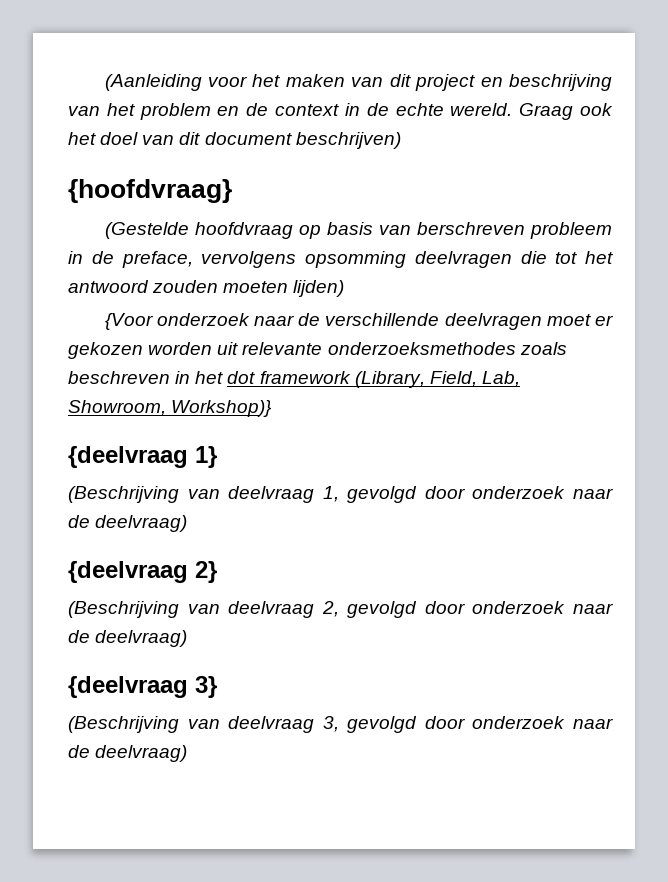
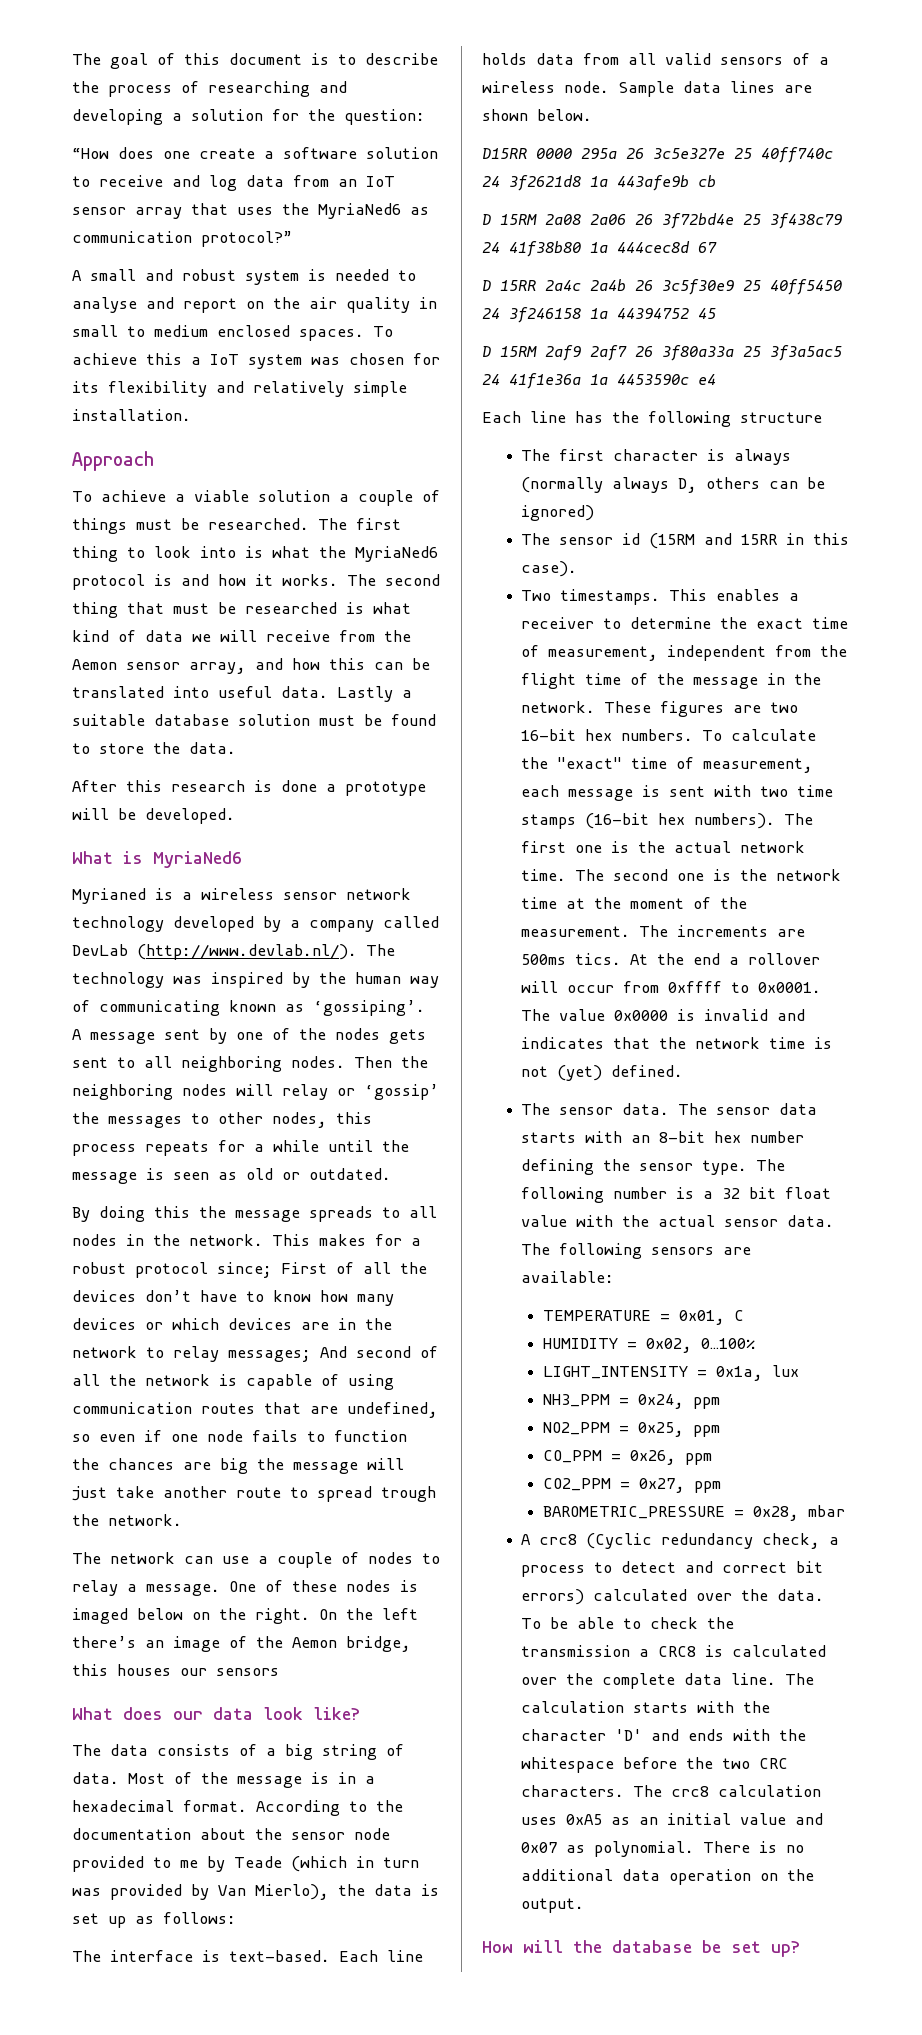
- (Aanleiding voor het maken van dit project en beschrijving van het problem en de context in de echte wereld. Graag ook het doel van dit document beschrijven)
- {hoofdvraag}
- (Gestelde hoofdvraag op basis van berschreven probleem in de preface, vervolgens opsomming deelvragen die tot het antwoord zouden moeten lijden)
- {Voor onderzoek naar de verschillende deelvragen moet er gekozen worden uit relevante onderzoeksmethodes zoals beschreven in het dot framework (Library, Field, Lab, Showroom, Workshop)}
- {deelvraag 1}
- (Beschrijving van deelvraag 1, gevolgd door onderzoek naar de deelvraag)
- {deelvraag 2}
- (Beschrijving van deelvraag 2, gevolgd door onderzoek naar de deelvraag)
- {deelvraag 3}
- (Beschrijving van deelvraag 3, gevolgd door onderzoek naar de deelvraag)
+ The goal of this document is to describe the process of researching and developing a solution for the question:
+ “How does one create a software solution to receive and log data from an IoT sensor array that uses the MyriaNed6 as communication protocol?”
+ A small and robust system is needed to analyse and report on the air quality in small to medium enclosed spaces. To achieve this a IoT system was chosen for its flexibility and relatively simple installation.
+ Approach
+ To achieve a viable solution a couple of things must be researched. The first thing to look into is what the MyriaNed6 protocol is and how it works. The second thing that must be researched is what kind of data we will receive from the Aemon sensor array, and how this can be translated into useful data. Lastly a suitable database solution must be found to store the data.
+ After this research is done a prototype will be developed.
+ What is MyriaNed6
+ Myrianed is a wireless sensor network technology developed by a company called DevLab (http://www.devlab.nl/). The technology was inspired by the human way of communicating known as ‘gossiping’. A message sent by one of the nodes gets sent to all neighboring nodes. Then the neighboring nodes will relay or ‘gossip’ the messages to other nodes, this process repeats for a while until the message is seen as old or outdated.
+ By doing this the message spreads to all nodes in the network. This makes for a robust protocol since; First of all the devices don’t have to know how many devices or which devices are in the network to relay messages; And second of all the network is capable of using communication routes that are undefined, so even if one node fails to function the chances are big the message will just take another route to spread trough the network.
+ The network can use a couple of nodes to relay a message. One of these nodes is imaged below on the right. On the left there’s an image of the Aemon bridge, this houses our sensors
+ What does our data look like?
+ The data consists of a big string of data. Most of the message is in a hexadecimal format. According to the documentation about the sensor node provided to me by Teade (which in turn was provided by Van Mierlo), the data is set up as follows:
+ The interface is text-based. Each line holds data from all valid sensors of a wireless node. Sample data lines are shown below.
+ D15RR 0000 295a 26 3c5e327e 25 40ff740c 24 3f2621d8 1a 443afe9b cb
+ D 15RM 2a08 2a06 26 3f72bd4e 25 3f438c79 24 41f38b80 1a 444cec8d 67
+ D 15RR 2a4c 2a4b 26 3c5f30e9 25 40ff5450 24 3f246158 1a 44394752 45
+ D 15RM 2af9 2af7 26 3f80a33a 25 3f3a5ac5 24 41f1e36a 1a 4453590c e4
+ Each line has the following structure
+ The first character is always (normally always D, others can be ignored)
+ The sensor id (15RM and 15RR in this case).
+ Two timestamps. This enables a receiver to determine the exact time of measurement, independent from the flight time of the message in the network. These figures are two 16-bit hex numbers. To calculate the "exact" time of measurement, each message is sent with two time stamps (16-bit hex numbers). The first one is the actual network time. The second one is the network time at the moment of the measurement. The increments are 500ms tics. At the end a rollover will occur from 0xffff to 0x0001. The value 0x0000 is invalid and indicates that the network time is not (yet) defined.
+ The sensor data. The sensor data starts with an 8-bit hex number defining the sensor type. The following number is a 32 bit float value with the actual sensor data. The following sensors are available:
+ TEMPERATURE = 0x01, C
+ HUMIDITY = 0x02, 0…100%
+ LIGHT_INTENSITY = 0x1a, lux
+ NH3_PPM = 0x24, ppm
+ NO2_PPM = 0x25, ppm
+ CO_PPM = 0x26, ppm
+ CO2_PPM = 0x27, ppm
+ BAROMETRIC_PRESSURE = 0x28, mbar
+ A crc8 (Cyclic redundancy check, a process to detect and correct bit errors) calculated over the data. To be able to check the transmission a CRC8 is calculated over the complete data line. The calculation starts with the character 'D' and ends with the whitespace before the two CRC characters. The crc8 calculation uses 0xA5 as an initial value and 0x07 as polynomial. There is no additional data operation on the output.
+ How will the database be set up?

